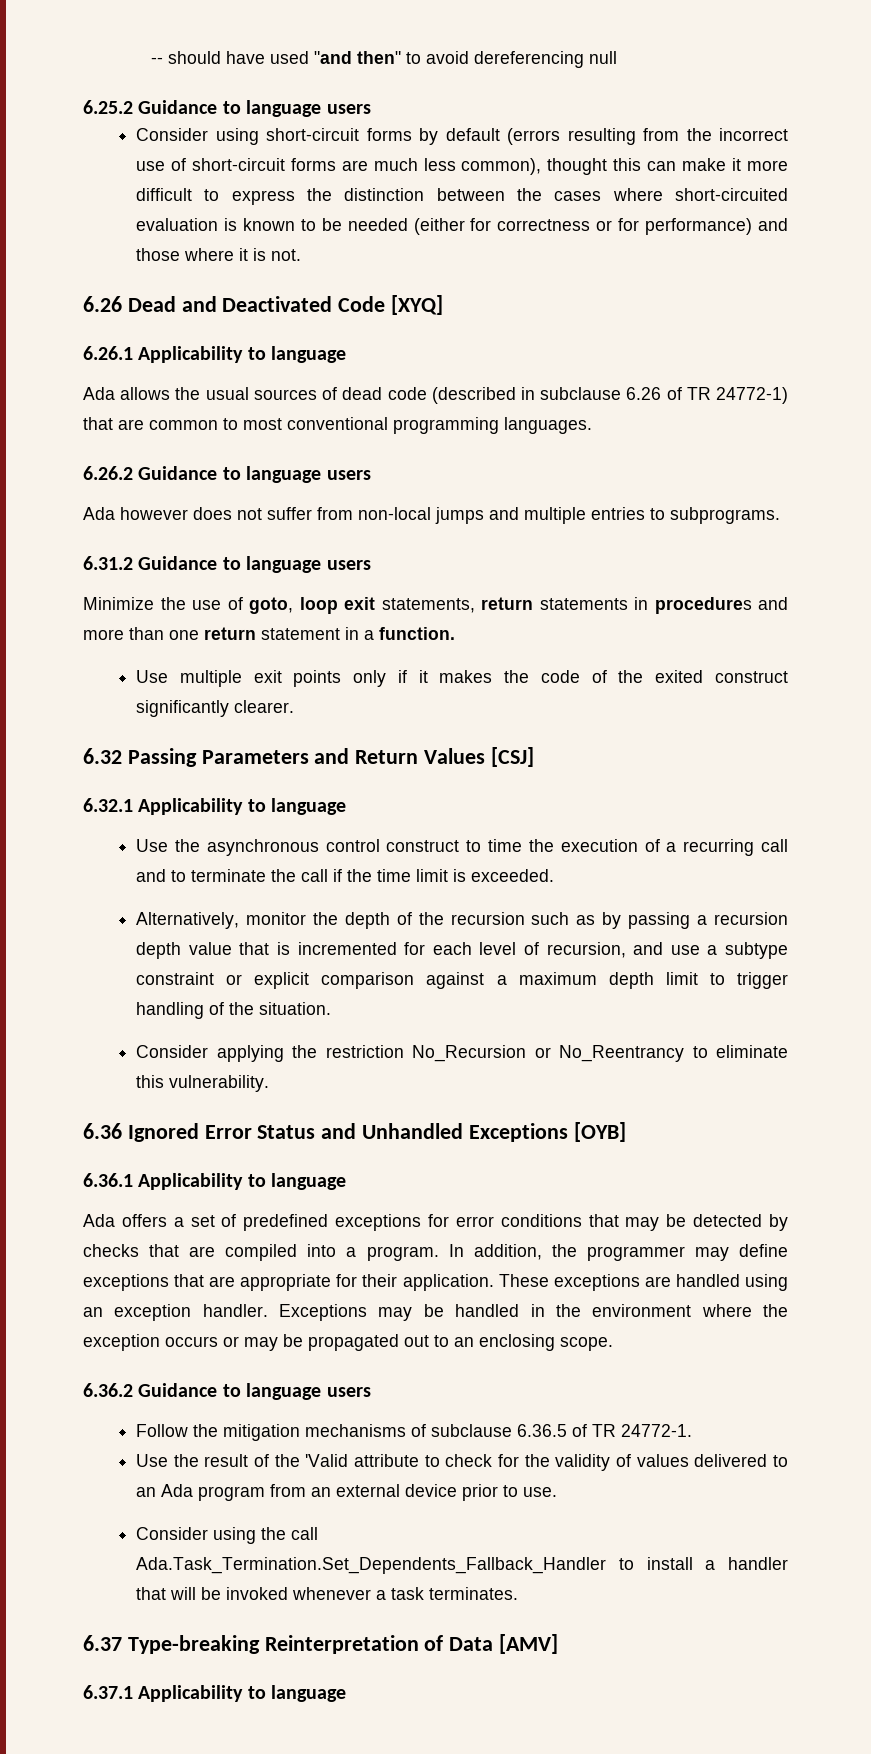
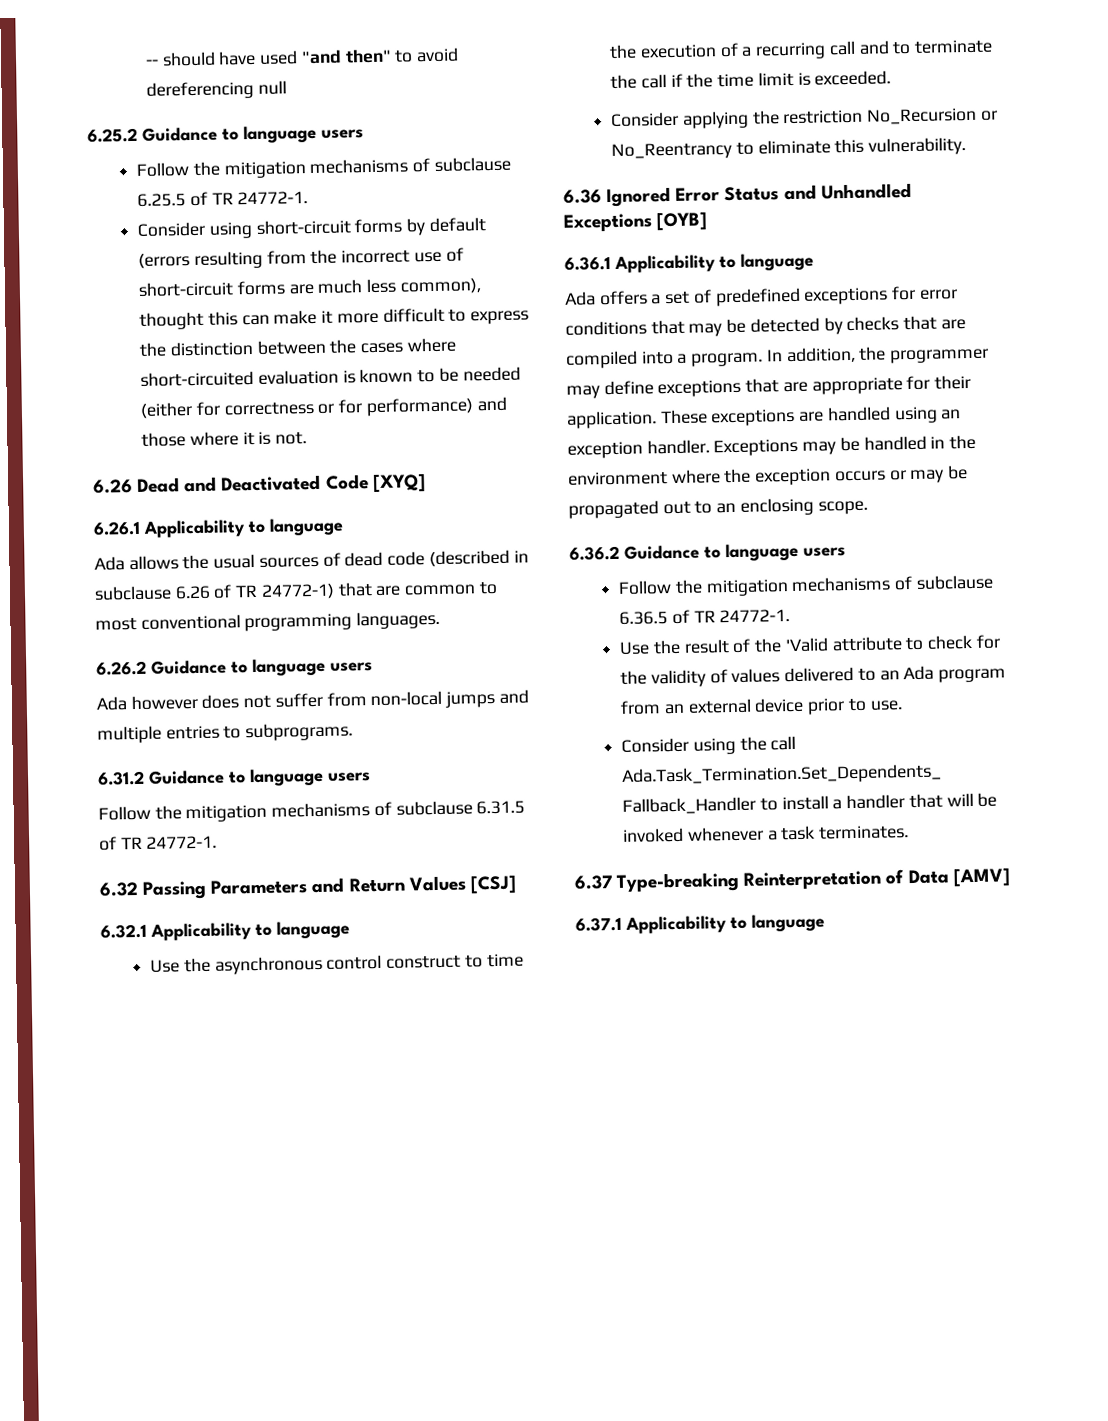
+ Follow the mitigation mechanisms of subclause 6.25.5 of TR 24772-1.
- Minimize the use of goto, loop exit statements, return statements in procedures and more than one return statement in a function.
- Use multiple exit points only if it makes the code of the exited construct significantly clearer.
+ Follow the mitigation mechanisms of subclause 6.31.5 of TR 24772-1.
- Alternatively, monitor the depth of the recursion such as by passing a recursion depth value that is incremented for each level of recursion, and use a subtype constraint or explicit comparison against a maximum depth limit to trigger handling of the situation.

